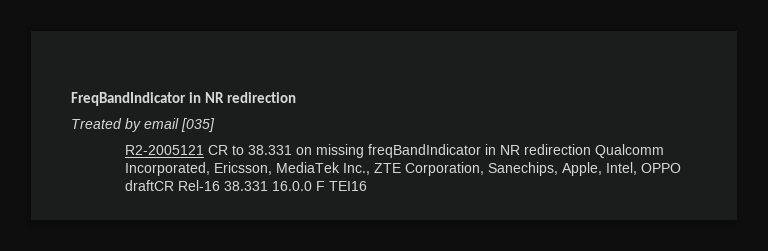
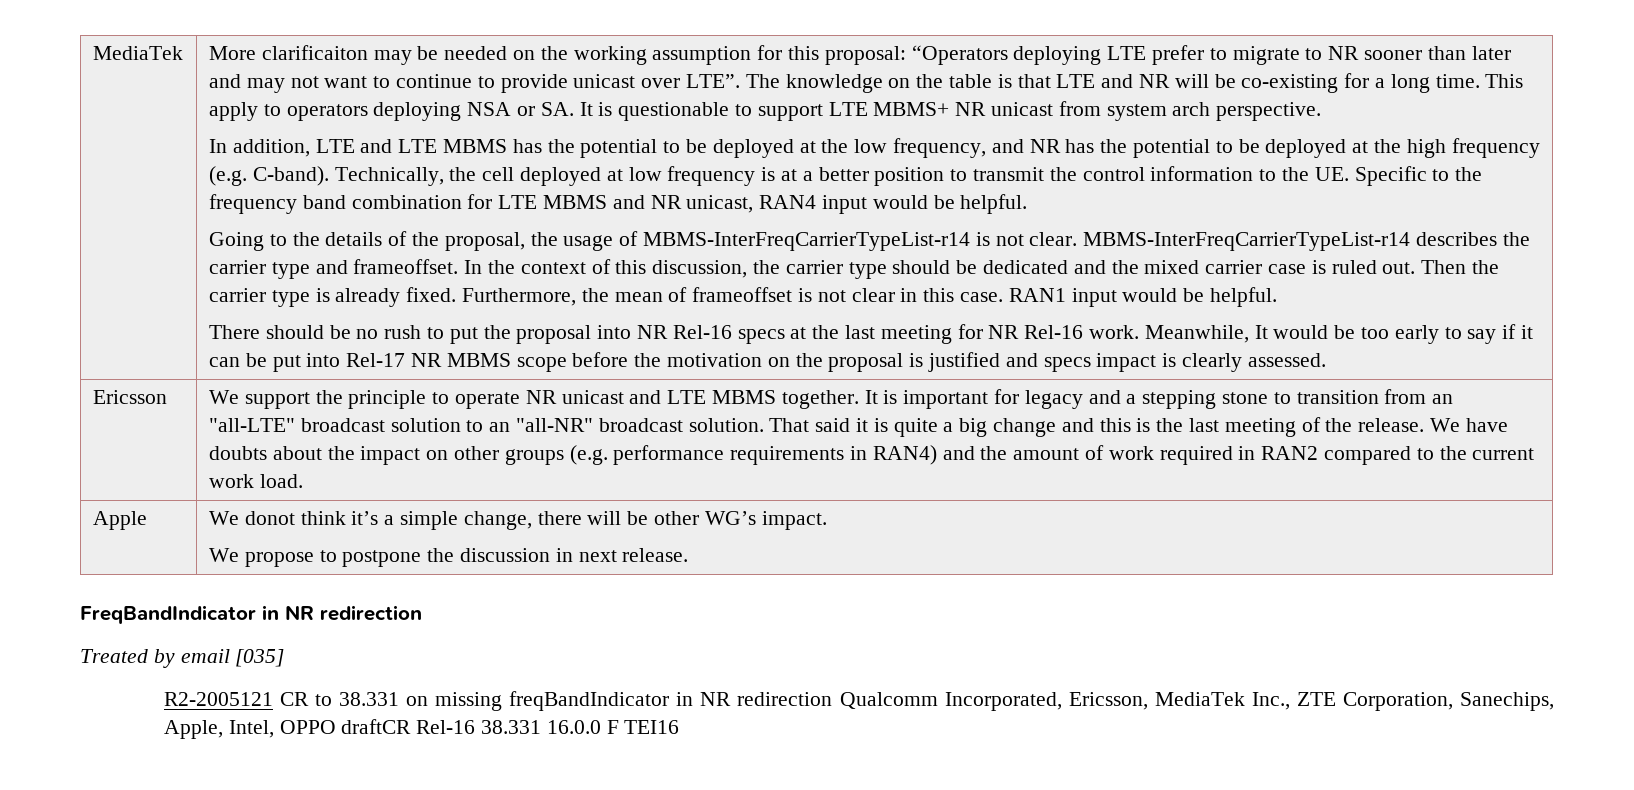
+ MediaTek | More clarificaiton may be needed on the working assumption for this proposal: “Operators deploying LTE prefer to migrate to NR sooner than later and may not want to continue to provide unicast over LTE”. The knowledge on the table is that LTE and NR will be co-existing for a long time. This apply to operators deploying NSA or SA. It is questionable to support LTE MBMS+ NR unicast from system arch perspective.
+ In addition, LTE and LTE MBMS has the potential to be deployed at the low frequency, and NR has the potential to be deployed at the high frequency (e.g. C-band). Technically, the cell deployed at low frequency is at a better position to transmit the control information to the UE. Specific to the frequency band combination for LTE MBMS and NR unicast, RAN4 input would be helpful.
+ Going to the details of the proposal, the usage of MBMS-InterFreqCarrierTypeList-r14 is not clear. MBMS-InterFreqCarrierTypeList-r14 describes the carrier type and frameoffset. In the context of this discussion, the carrier type should be dedicated and the mixed carrier case is ruled out. Then the carrier type is already fixed. Furthermore, the mean of frameoffset is not clear in this case. RAN1 input would be helpful.
+ There should be no rush to put the proposal into NR Rel-16 specs at the last meeting for NR Rel-16 work. Meanwhile, It would be too early to say if it can be put into Rel-17 NR MBMS scope before the motivation on the proposal is justified and specs impact is clearly assessed.
+ Ericsson | We support the principle to operate NR unicast and LTE MBMS together. It is important for legacy and a stepping stone to transition from an "all-LTE" broadcast solution to an "all-NR" broadcast solution. That said it is quite a big change and this is the last meeting of the release. We have doubts about the impact on other groups (e.g. performance requirements in RAN4) and the amount of work required in RAN2 compared to the current work load.
+ Apple | We donot think it’s a simple change, there will be other WG’s impact.
+ We propose to postpone the discussion in next release.

